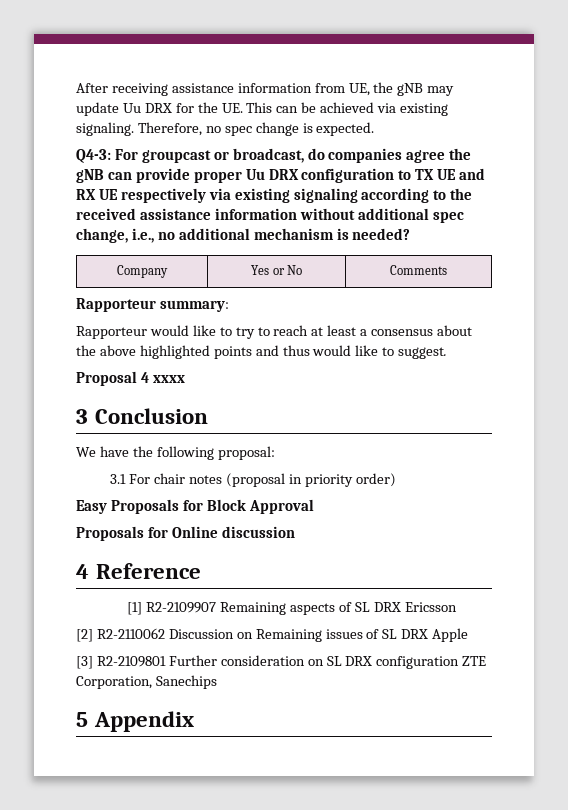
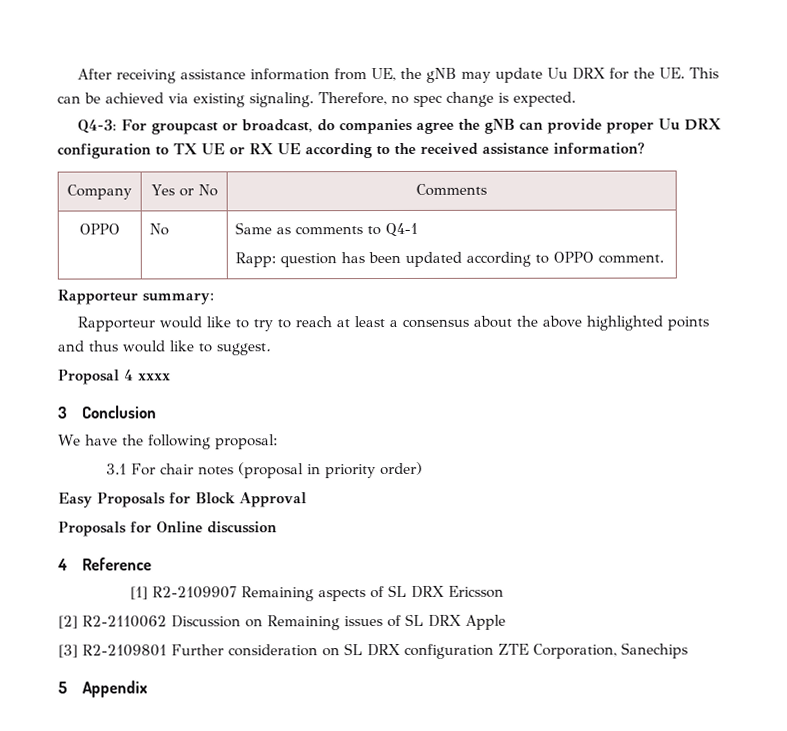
- Q4-3: For groupcast or broadcast, do companies agree the gNB can provide proper Uu DRX configuration to TX UE and RX UE respectively via existing signaling according to the received assistance information without additional spec change, i.e., no additional mechanism is needed?
+ Q4-3: For groupcast or broadcast, do companies agree the gNB can provide proper Uu DRX configuration to TX UE or RX UE according to the received assistance information?
+ OPPO | No | Same as comments to Q4-1
+ Rapp: question has been updated according to OPPO comment.

